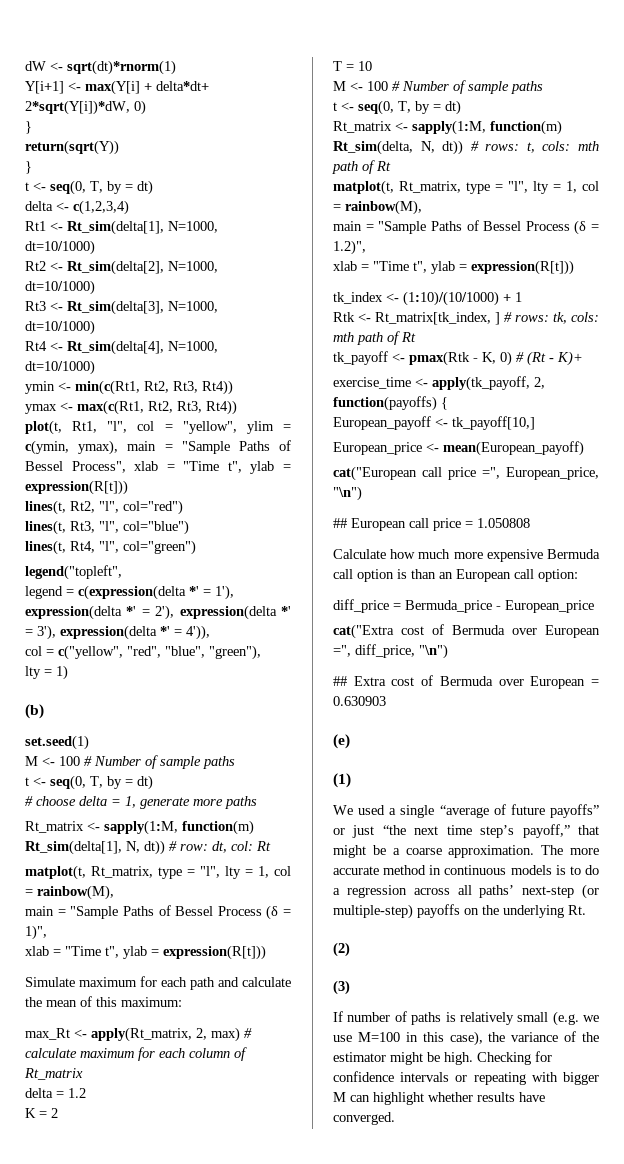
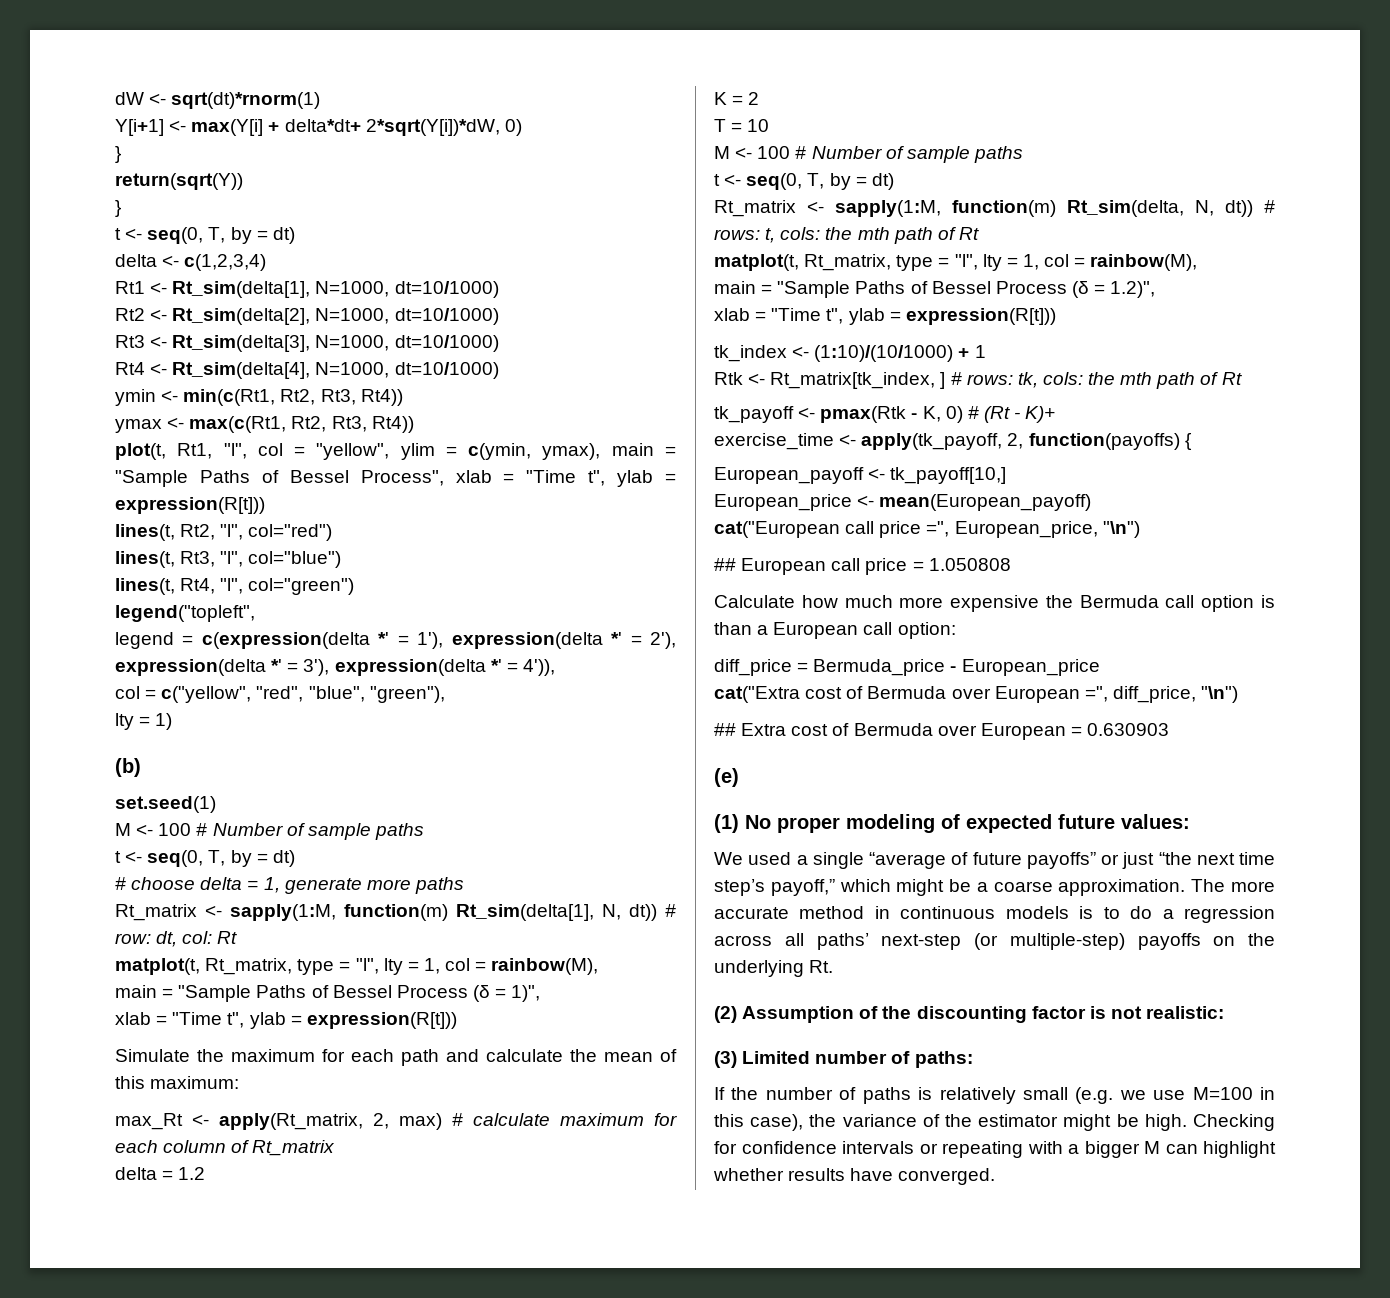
- Simulate maximum for each path and calculate the mean of this maximum:
+ Simulate the maximum for each path and calculate the mean of this maximum:
- Rt_matrix <- sapply(1:M, function(m) Rt_sim(delta, N, dt)) # rows: t, cols: mth path of Rt
+ Rt_matrix <- sapply(1:M, function(m) Rt_sim(delta, N, dt)) # rows: t, cols: the mth path of Rt
- Rtk <- Rt_matrix[tk_index, ] # rows: tk, cols: mth path of Rt
+ Rtk <- Rt_matrix[tk_index, ] # rows: tk, cols: the mth path of Rt
- Calculate how much more expensive Bermuda call option is than an European call option:
+ Calculate how much more expensive the Bermuda call option is than a European call option:
- (1)
+ (1) No proper modeling of expected future values:
- We used a single “average of future payoffs” or just “the next time step’s payoff,” that might be a coarse approximation.
+ We used a single “average of future payoffs” or just “the next time step’s payoff,” which might be a coarse approximation.
- (2)
- (3)
+ (2) Assumption of the discounting factor is not realistic:
+ (3) Limited number of paths:
- If number of paths is relatively small (e.g. we use M=100 in this case), the variance of the estimator might be high.
+ If the number of paths is relatively small (e.g. we use M=100 in this case), the variance of the estimator might be high.
- Checking for confidence intervals or repeating with bigger M can highlight whether results have converged.
+ Checking for confidence intervals or repeating with a bigger M can highlight whether results have converged.

